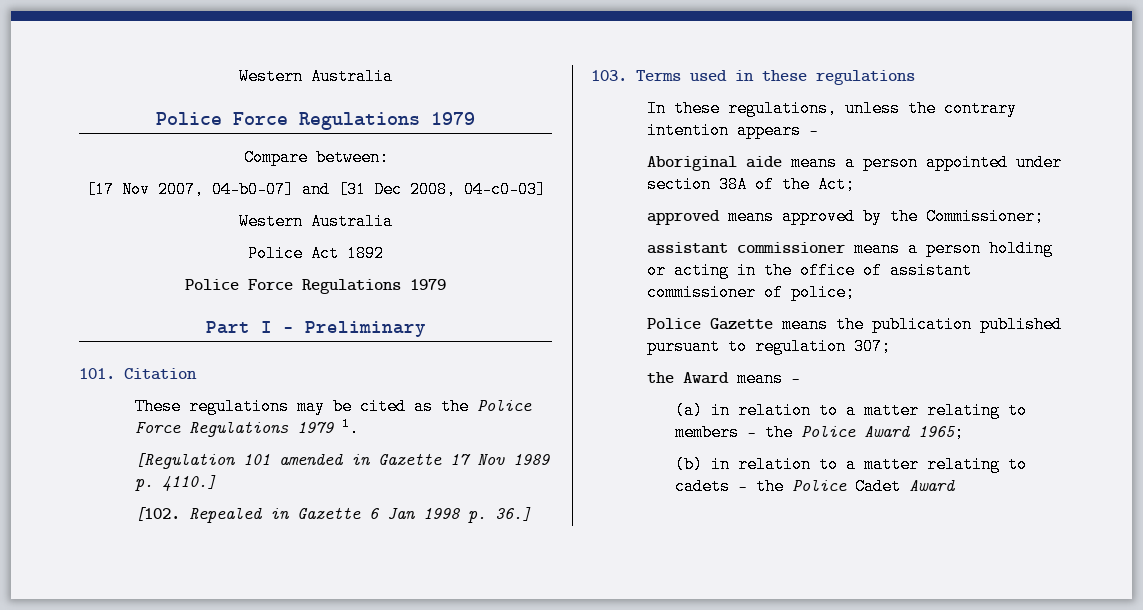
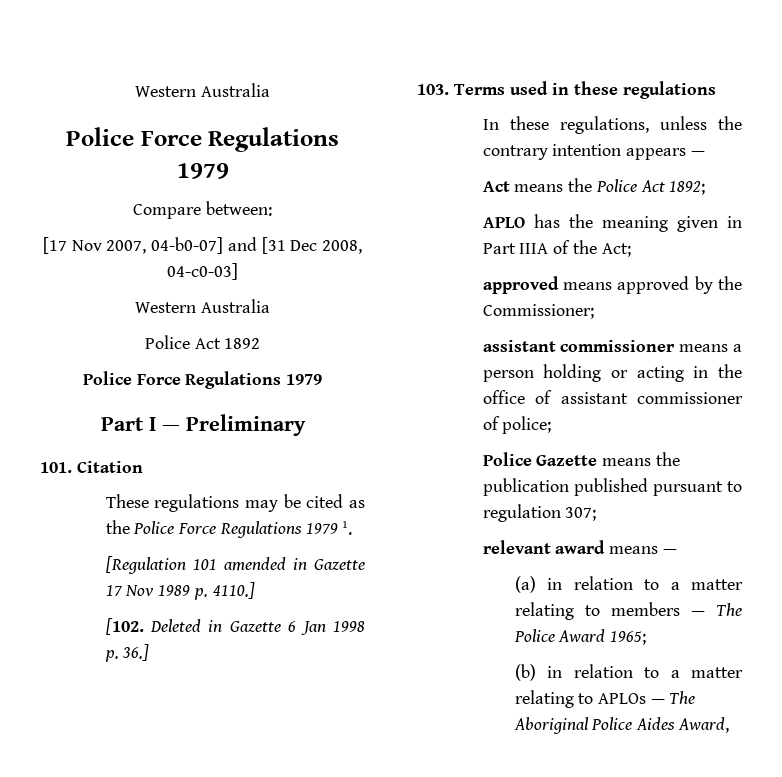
- [102. Repealed in Gazette 6 Jan 1998 p. 36.]
+ [102. Deleted in Gazette 6 Jan 1998 p. 36.]
- Aboriginal aide means a person appointed under section 38A of the Act;
+ Act means the Police Act 1892;
+ APLO has the meaning given in Part IIIA of the Act;
- the Award means —
+ relevant award means —
- (a) in relation to a matter relating to members — the Police Award 1965;
+ (a) in relation to a matter relating to members — The Police Award 1965;
- (b) in relation to a matter relating to cadets — the Police Cadet Award
+ (b) in relation to a matter relating to APLOs — The Aboriginal Police Aides Award,

